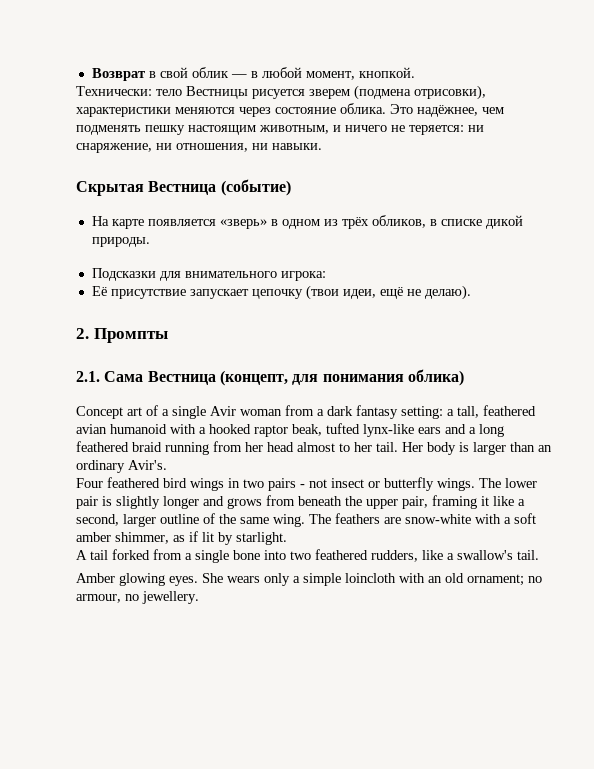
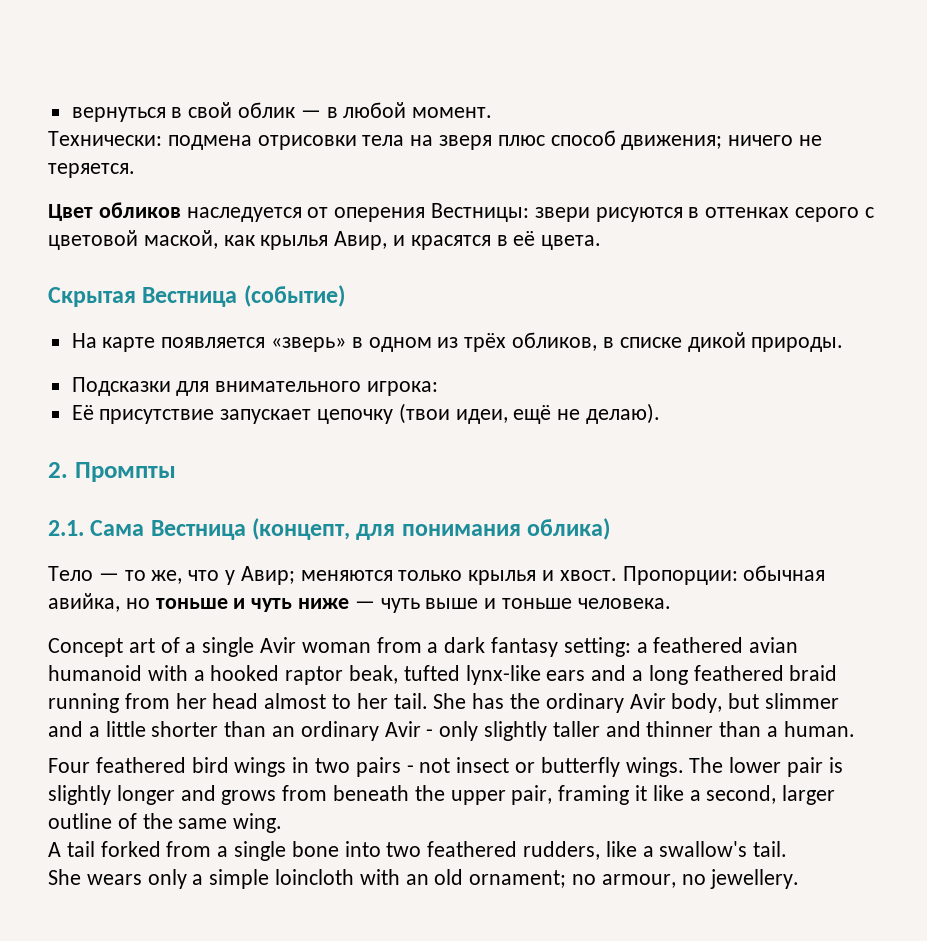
- Возврат в свой облик — в любой момент, кнопкой.
+ вернуться в свой облик — в любой момент.
- Технически: тело Вестницы рисуется зверем (подмена отрисовки), характеристики меняются через состояние облика. Это надёжнее, чем подменять пешку настоящим животным, и ничего не теряется: ни снаряжение, ни отношения, ни навыки.
+ Технически: подмена отрисовки тела на зверя плюс способ движения; ничего не теряется.
+ Цвет обликов наследуется от оперения Вестницы: звери рисуются в оттенках серого с цветовой маской, как крылья Авир, и красятся в её цвета.
+ Тело — то же, что у Авир; меняются только крылья и хвост. Пропорции: обычная авийка, но тоньше и чуть ниже — чуть выше и тоньше человека.
- Concept art of a single Avir woman from a dark fantasy setting: a tall, feathered avian humanoid with a hooked raptor beak, tufted lynx-like ears and a long feathered braid running from her head almost to her tail.
+ Concept art of a single Avir woman from a dark fantasy setting: a feathered avian humanoid with a hooked raptor beak, tufted lynx-like ears and a long feathered braid running from her head almost to her tail.
- Her body is larger than an ordinary Avir's.
+ She has the ordinary Avir body, but slimmer and a little shorter than an ordinary Avir - only slightly taller and thinner than a human.
- The feathers are snow-white with a soft amber shimmer, as if lit by starlight.
- Amber glowing eyes.

